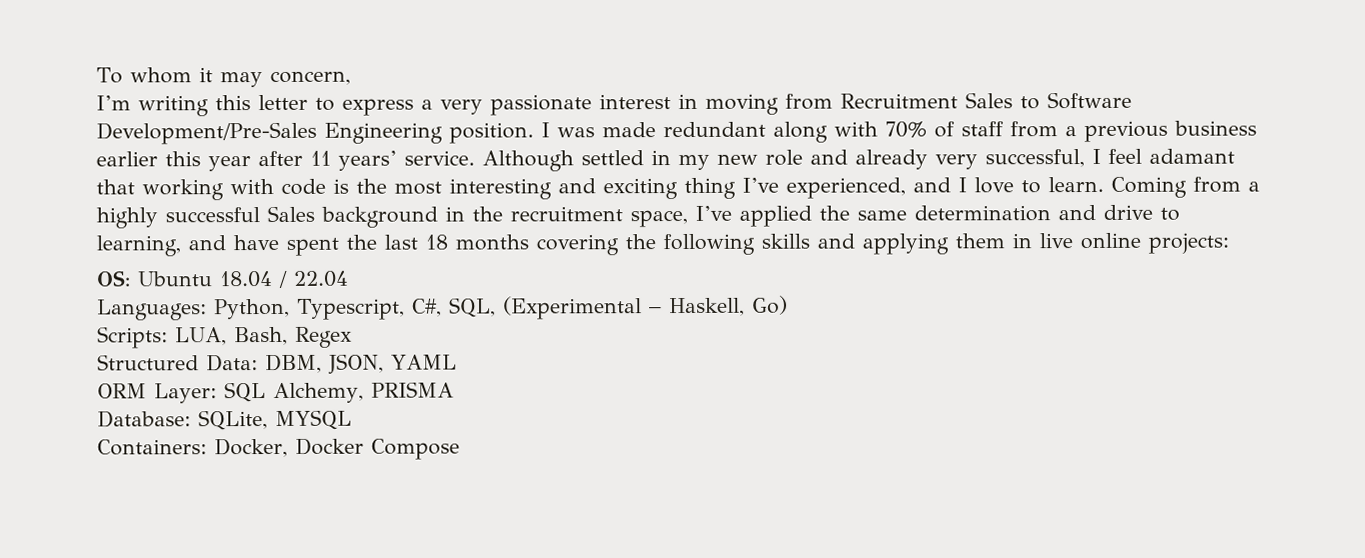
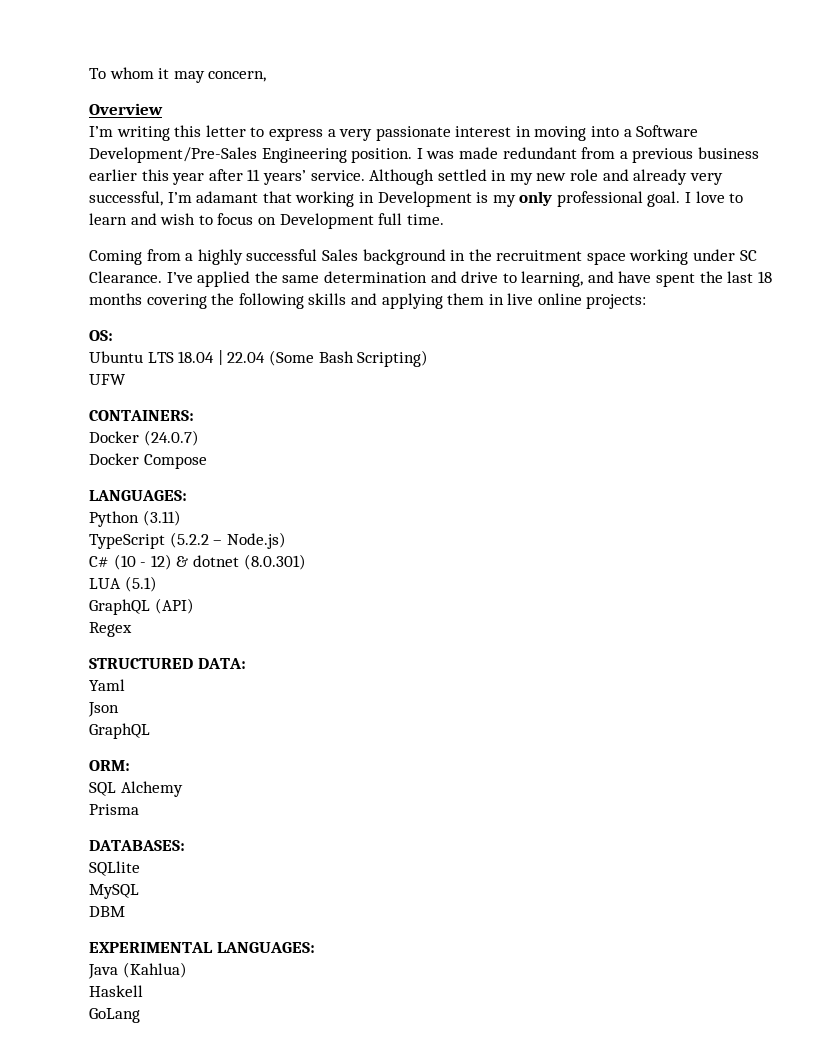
+ Overview
- I’m writing this letter to express a very passionate interest in moving from Recruitment Sales to Software Development/Pre-Sales Engineering position.
+ I’m writing this letter to express a very passionate interest in moving into a Software Development/Pre-Sales Engineering position.
- I was made redundant along with 70% of staff from a previous business earlier this year after 11 years’ service.
+ I was made redundant from a previous business earlier this year after 11 years’ service.
- Although settled in my new role and already very successful, I feel adamant that working with code is the most interesting and exciting thing I’ve experienced, and I love to learn. Coming from a highly successful Sales background in the recruitment space, I’ve applied the same determination and drive to learning, and have spent the last 18 months covering the following skills and applying them in live online projects:
+ Although settled in my new role and already very successful, I’m adamant that working in Development is my only professional goal. I love to learn and wish to focus on Development full time.
+ Coming from a highly successful Sales background in the recruitment space working under SC Clearance. I’ve applied the same determination and drive to learning, and have spent the last 18 months covering the following skills and applying them in live online projects:
- OS: Ubuntu 18.04 / 22.04
- Languages: Python, Typescript, C#, SQL, (Experimental – Haskell, Go)
- Scripts: LUA, Bash, Regex
- Structured Data: DBM, JSON, YAML
- ORM Layer: SQL Alchemy, PRISMA
- Database: SQLite, MYSQL
- Containers: Docker, Docker Compose
+ OS:
+ Ubuntu LTS 18.04 | 22.04 (Some Bash Scripting)
+ UFW
+ CONTAINERS:
+ Docker (24.0.7)
+ Docker Compose
+ LANGUAGES:
+ Python (3.11)
+ TypeScript (5.2.2 – Node.js)
+ C# (10 - 12) & dotnet (8.0.301)
+ LUA (5.1)
+ GraphQL (API)
+ Regex
+ STRUCTURED DATA:
+ Yaml
+ Json
+ GraphQL
+ ORM:
+ SQL Alchemy
+ Prisma
+ DATABASES:
+ SQLlite
+ MySQL
+ DBM
+ EXPERIMENTAL LANGUAGES:
+ Java (Kahlua)
+ Haskell
+ GoLang

